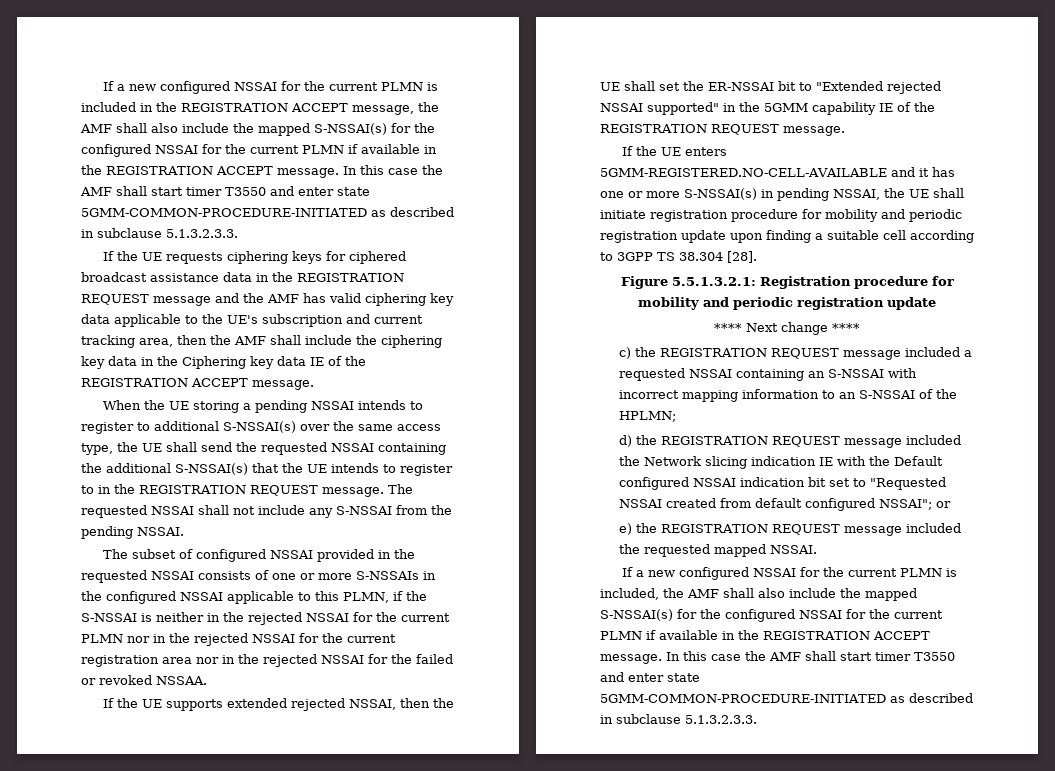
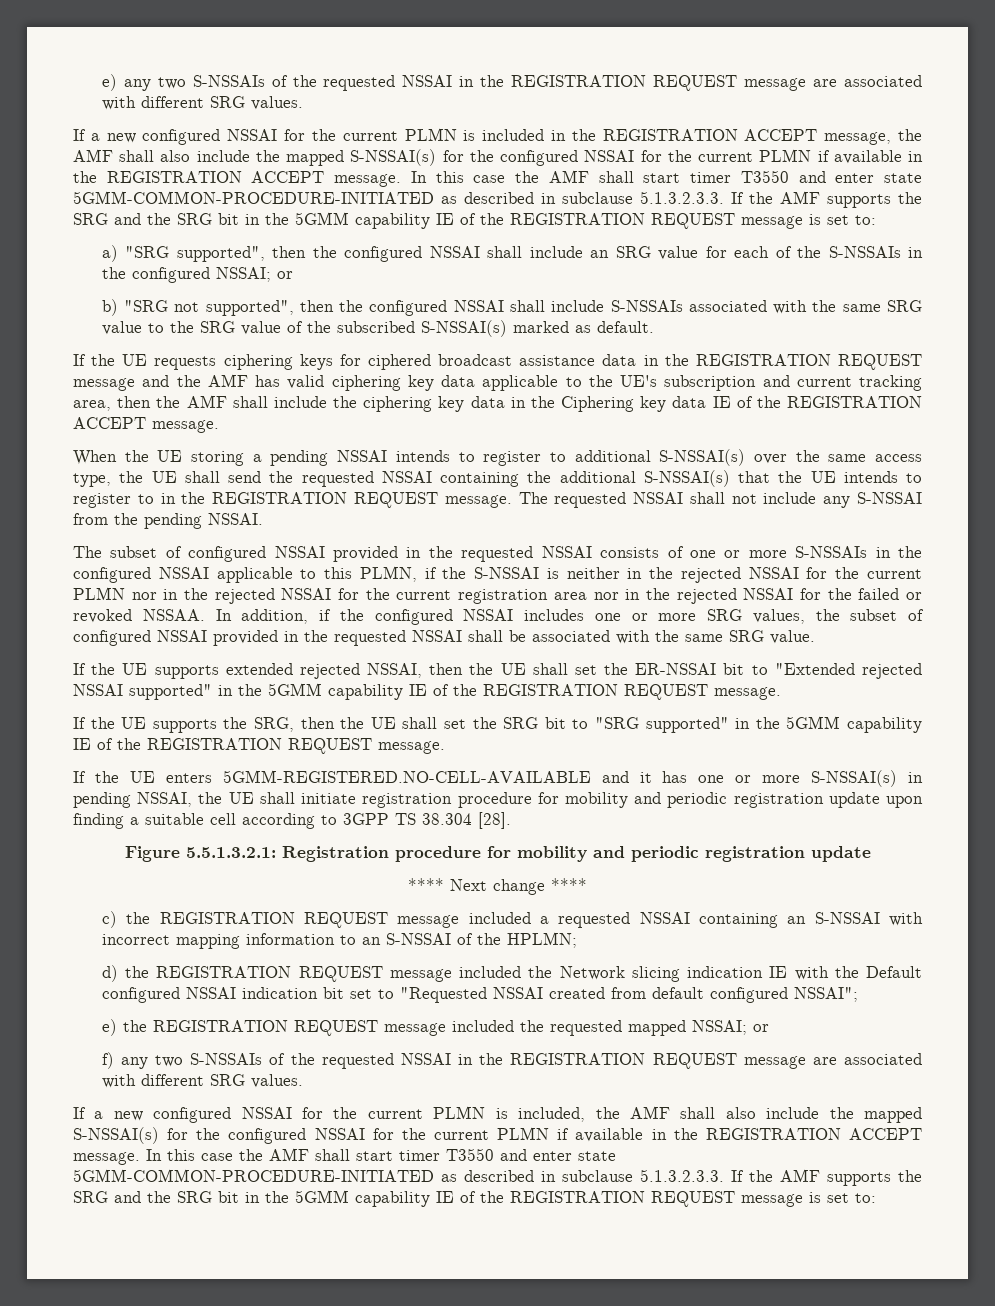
+ e) any two S-NSSAIs of the requested NSSAI in the REGISTRATION REQUEST message are associated with different SRG values.
- If a new configured NSSAI for the current PLMN is included in the REGISTRATION ACCEPT message, the AMF shall also include the mapped S-NSSAI(s) for the configured NSSAI for the current PLMN if available in the REGISTRATION ACCEPT message. In this case the AMF shall start timer T3550 and enter state 5GMM-COMMON-PROCEDURE-INITIATED as described in subclause 5.1.3.2.3.3.
+ If a new configured NSSAI for the current PLMN is included in the REGISTRATION ACCEPT message, the AMF shall also include the mapped S-NSSAI(s) for the configured NSSAI for the current PLMN if available in the REGISTRATION ACCEPT message. In this case the AMF shall start timer T3550 and enter state 5GMM-COMMON-PROCEDURE-INITIATED as described in subclause 5.1.3.2.3.3. If the AMF supports the SRG and the SRG bit in the 5GMM capability IE of the REGISTRATION REQUEST message is set to:
+ a) "SRG supported", then the configured NSSAI shall include an SRG value for each of the S-NSSAIs in the configured NSSAI; or
+ b) "SRG not supported", then the configured NSSAI shall include S-NSSAIs associated with the same SRG value to the SRG value of the subscribed S-NSSAI(s) marked as default.
+ In addition, if the configured NSSAI includes one or more SRG values, the subset of configured NSSAI provided in the requested NSSAI shall be associated with the same SRG value.
+ If the UE supports the SRG, then the UE shall set the SRG bit to "SRG supported" in the 5GMM capability IE of the REGISTRATION REQUEST message.
- d) the REGISTRATION REQUEST message included the Network slicing indication IE with the Default configured NSSAI indication bit set to "Requested NSSAI created from default configured NSSAI"; or
+ d) the REGISTRATION REQUEST message included the Network slicing indication IE with the Default configured NSSAI indication bit set to "Requested NSSAI created from default configured NSSAI";
- e) the REGISTRATION REQUEST message included the requested mapped NSSAI.
+ e) the REGISTRATION REQUEST message included the requested mapped NSSAI; or
+ f) any two S-NSSAIs of the requested NSSAI in the REGISTRATION REQUEST message are associated with different SRG values.
- If a new configured NSSAI for the current PLMN is included, the AMF shall also include the mapped S-NSSAI(s) for the configured NSSAI for the current PLMN if available in the REGISTRATION ACCEPT message. In this case the AMF shall start timer T3550 and enter state 5GMM-COMMON-PROCEDURE-INITIATED as described in subclause 5.1.3.2.3.3.
+ If a new configured NSSAI for the current PLMN is included, the AMF shall also include the mapped S-NSSAI(s) for the configured NSSAI for the current PLMN if available in the REGISTRATION ACCEPT message. In this case the AMF shall start timer T3550 and enter state 5GMM-COMMON-PROCEDURE-INITIATED as described in subclause 5.1.3.2.3.3. If the AMF supports the SRG and the SRG bit in the 5GMM capability IE of the REGISTRATION REQUEST message is set to:

